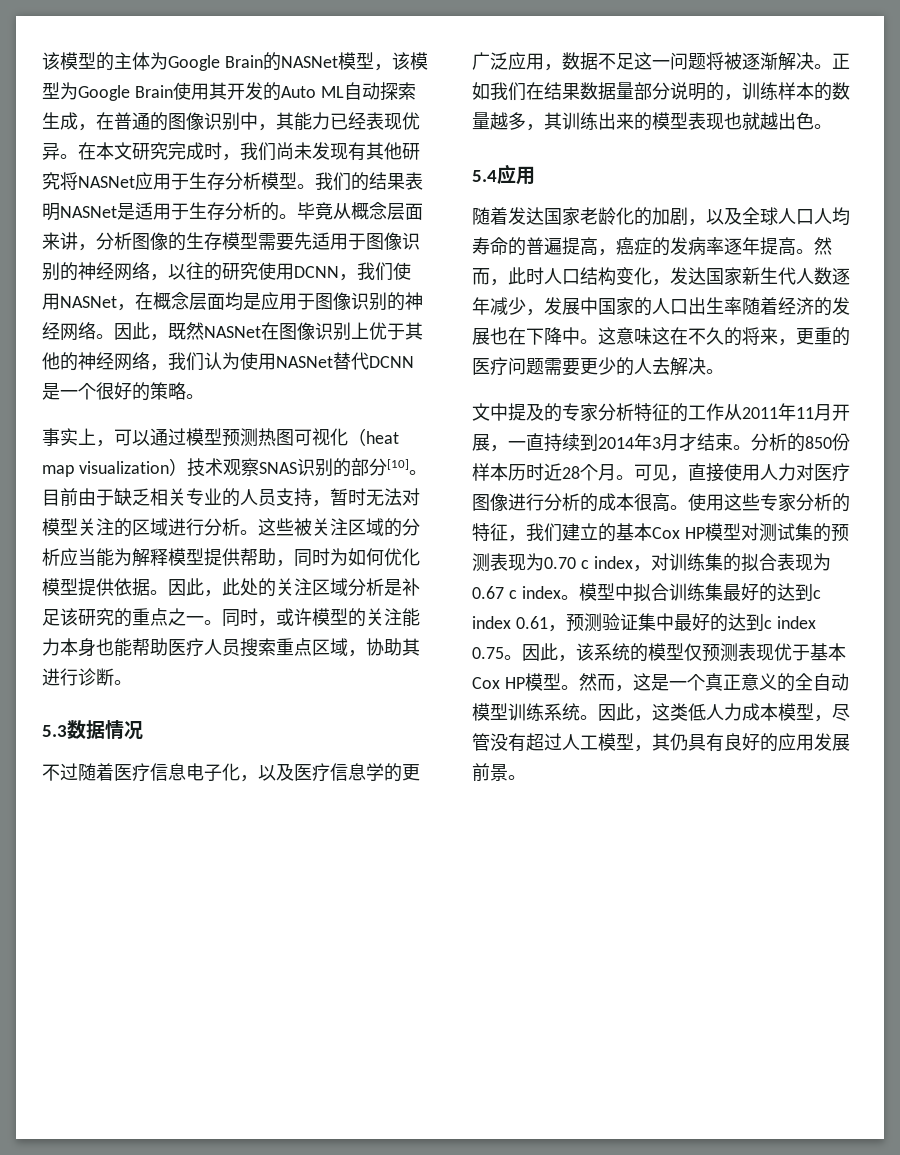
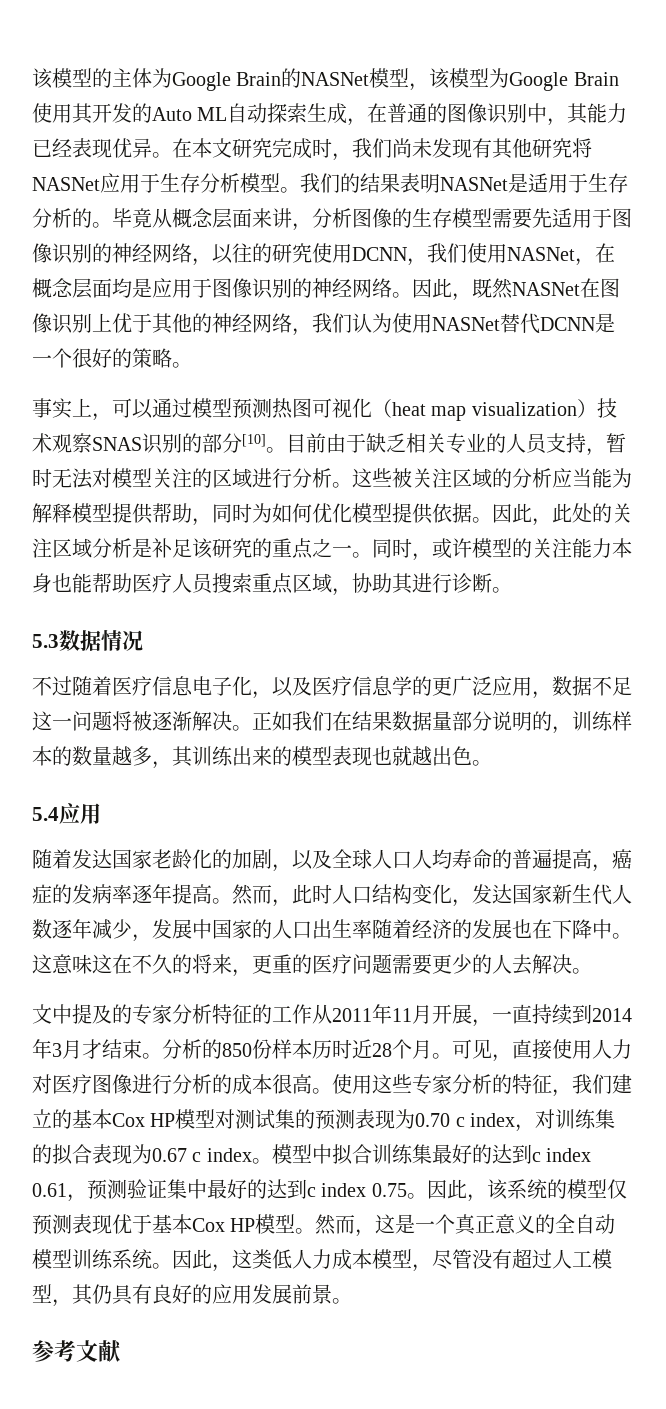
+ 参考文献

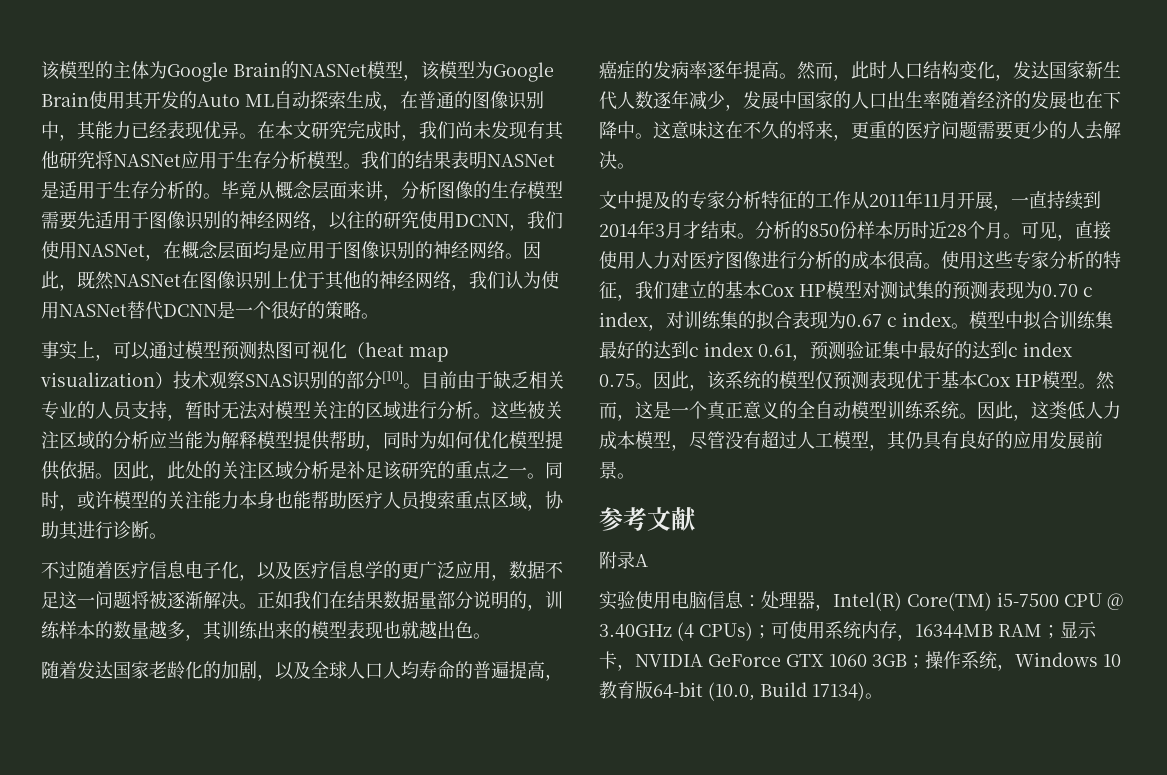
- 5.3数据情况
- 5.4应用
+ 附录A
+ 实验使用电脑信息：处理器，Intel(R) Core(TM) i5-7500 CPU @ 3.40GHz (4 CPUs)；可使用系统内存，16344MB RAM；显示卡，NVIDIA GeForce GTX 1060 3GB；操作系统，Windows 10教育版64-bit (10.0, Build 17134)。

